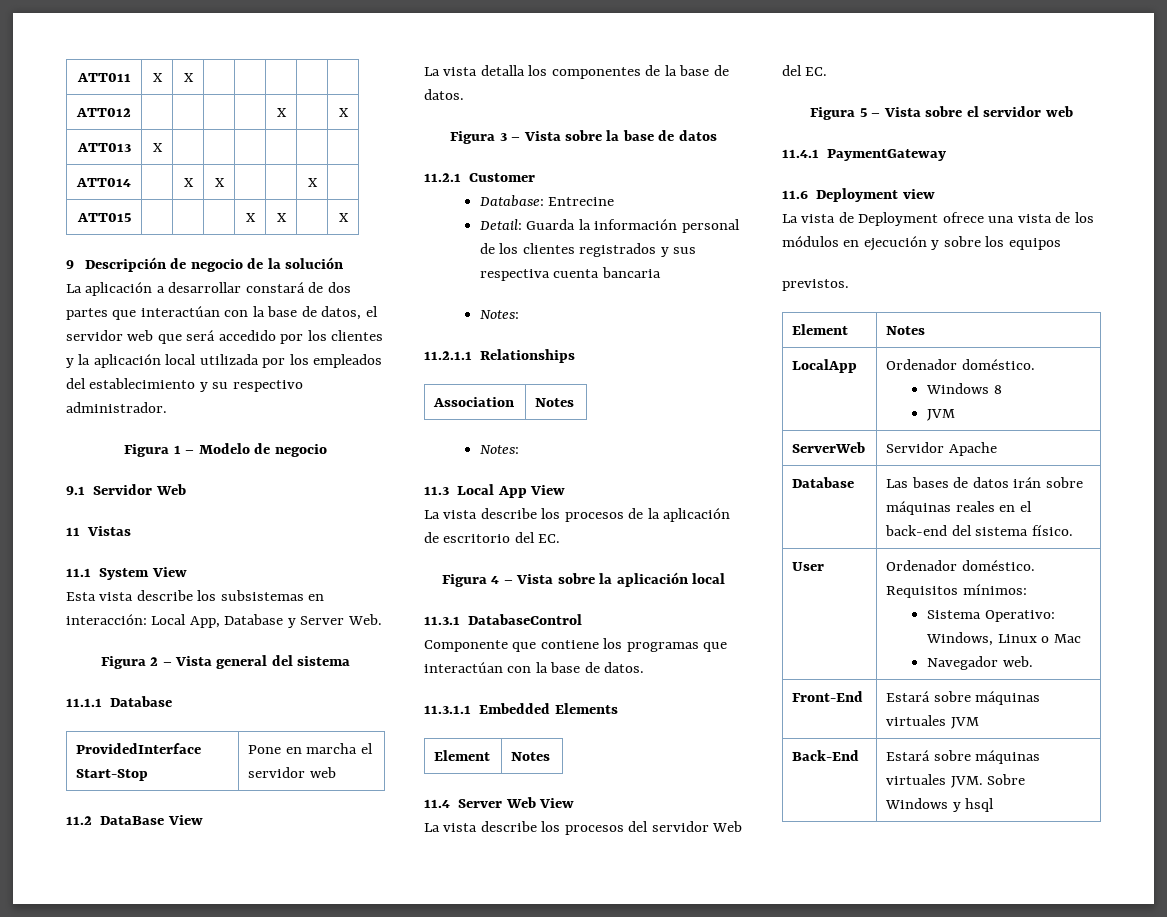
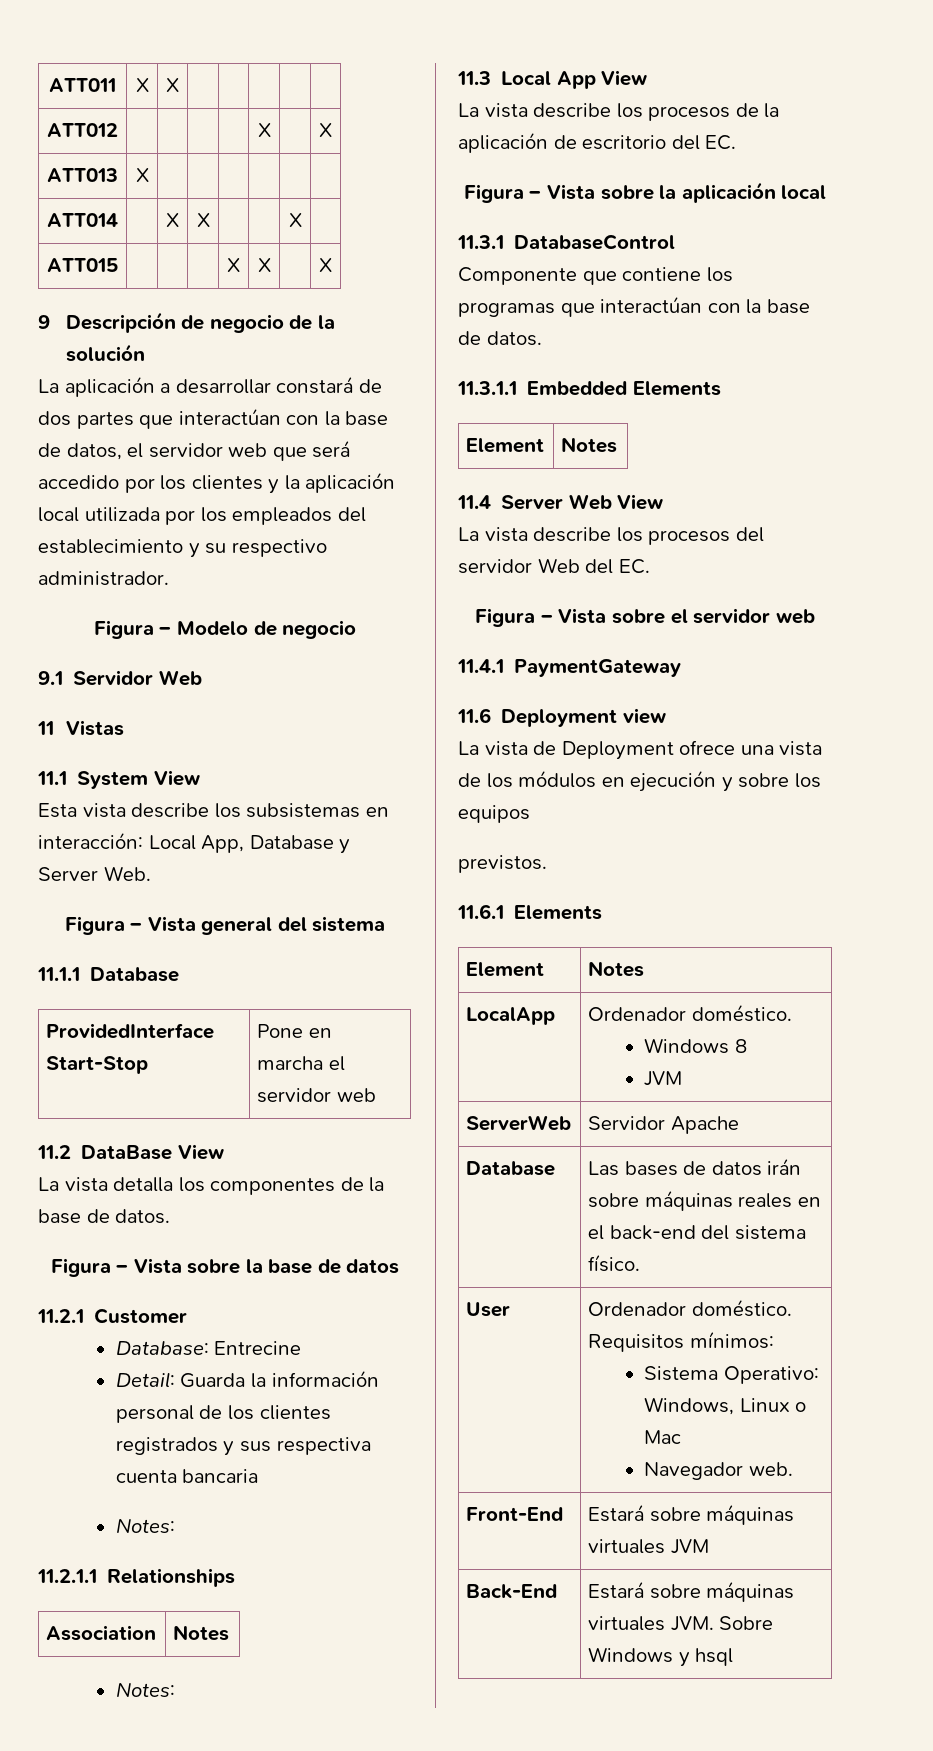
- Figura 1 – Modelo de negocio
+ Figura – Modelo de negocio
- Figura 2 – Vista general del sistema
+ Figura – Vista general del sistema
- Figura 3 – Vista sobre la base de datos
+ Figura – Vista sobre la base de datos
- Figura 4 – Vista sobre la aplicación local
+ Figura – Vista sobre la aplicación local
- Figura 5 – Vista sobre el servidor web
+ Figura – Vista sobre el servidor web
+ 11.6.1 Elements

